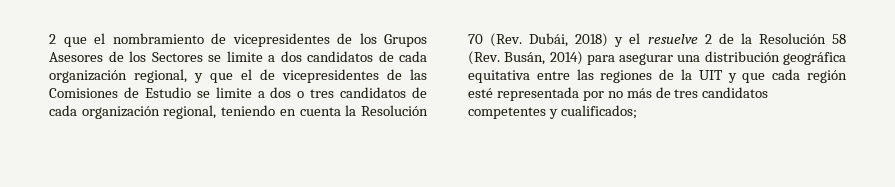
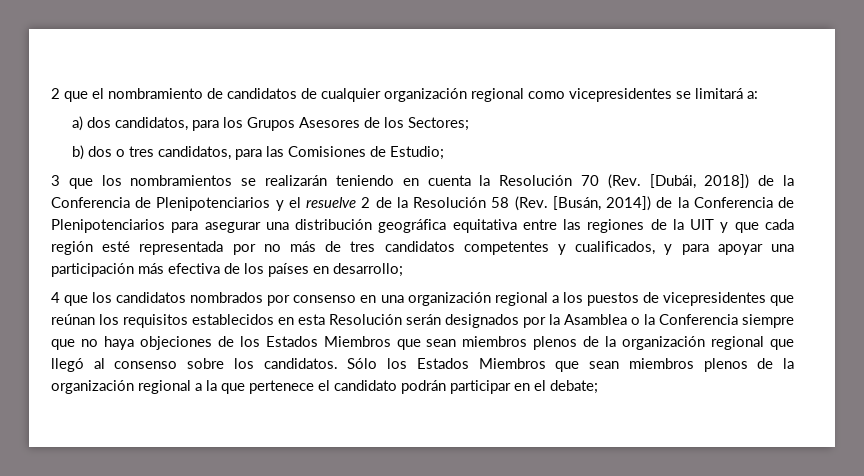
- 2 que el nombramiento de vicepresidentes de los Grupos Asesores de los Sectores se limite a dos candidatos de cada organización regional, y que el de vicepresidentes de las Comisiones de Estudio se limite a dos o tres candidatos de cada organización regional, teniendo en cuenta la Resolución 70 (Rev. Dubái, 2018) y el resuelve 2 de la Resolución 58 (Rev. Busán, 2014) para asegurar una distribución geográfica equitativa entre las regiones de la UIT y que cada región esté representada por no más de tres candidatos competentes y cualificados;
+ 2 que el nombramiento de candidatos de cualquier organización regional como vicepresidentes se limitará a:
+ a) dos candidatos, para los Grupos Asesores de los Sectores;
+ b) dos o tres candidatos, para las Comisiones de Estudio;
+ 3 que los nombramientos se realizarán teniendo en cuenta la Resolución 70 (Rev. [Dubái, 2018]) de la Conferencia de Plenipotenciarios y el resuelve 2 de la Resolución 58 (Rev. [Busán, 2014]) de la Conferencia de Plenipotenciarios para asegurar una distribución geográfica equitativa entre las regiones de la UIT y que cada región esté representada por no más de tres candidatos competentes y cualificados, y para apoyar una participación más efectiva de los países en desarrollo;
+ 4 que los candidatos nombrados por consenso en una organización regional a los puestos de vicepresidentes que reúnan los requisitos establecidos en esta Resolución serán designados por la Asamblea o la Conferencia siempre que no haya objeciones de los Estados Miembros que sean miembros plenos de la organización regional que llegó al consenso sobre los candidatos. Sólo los Estados Miembros que sean miembros plenos de la organización regional a la que pertenece el candidato podrán participar en el debate;

